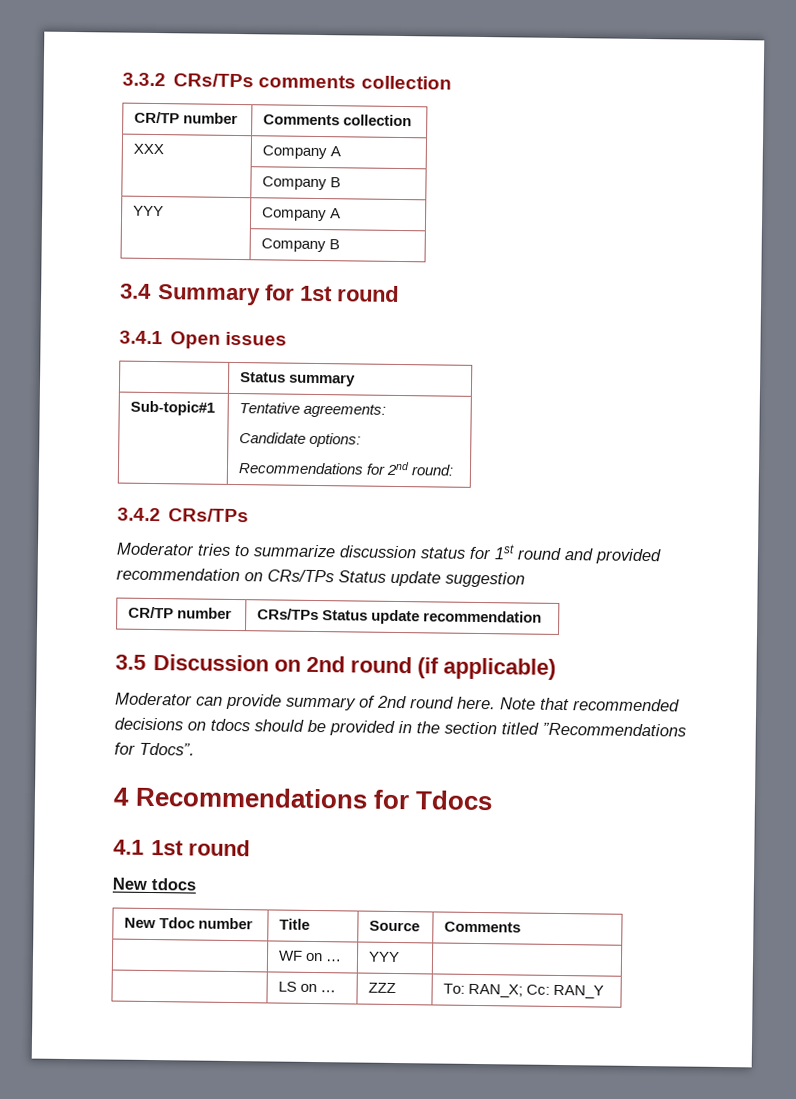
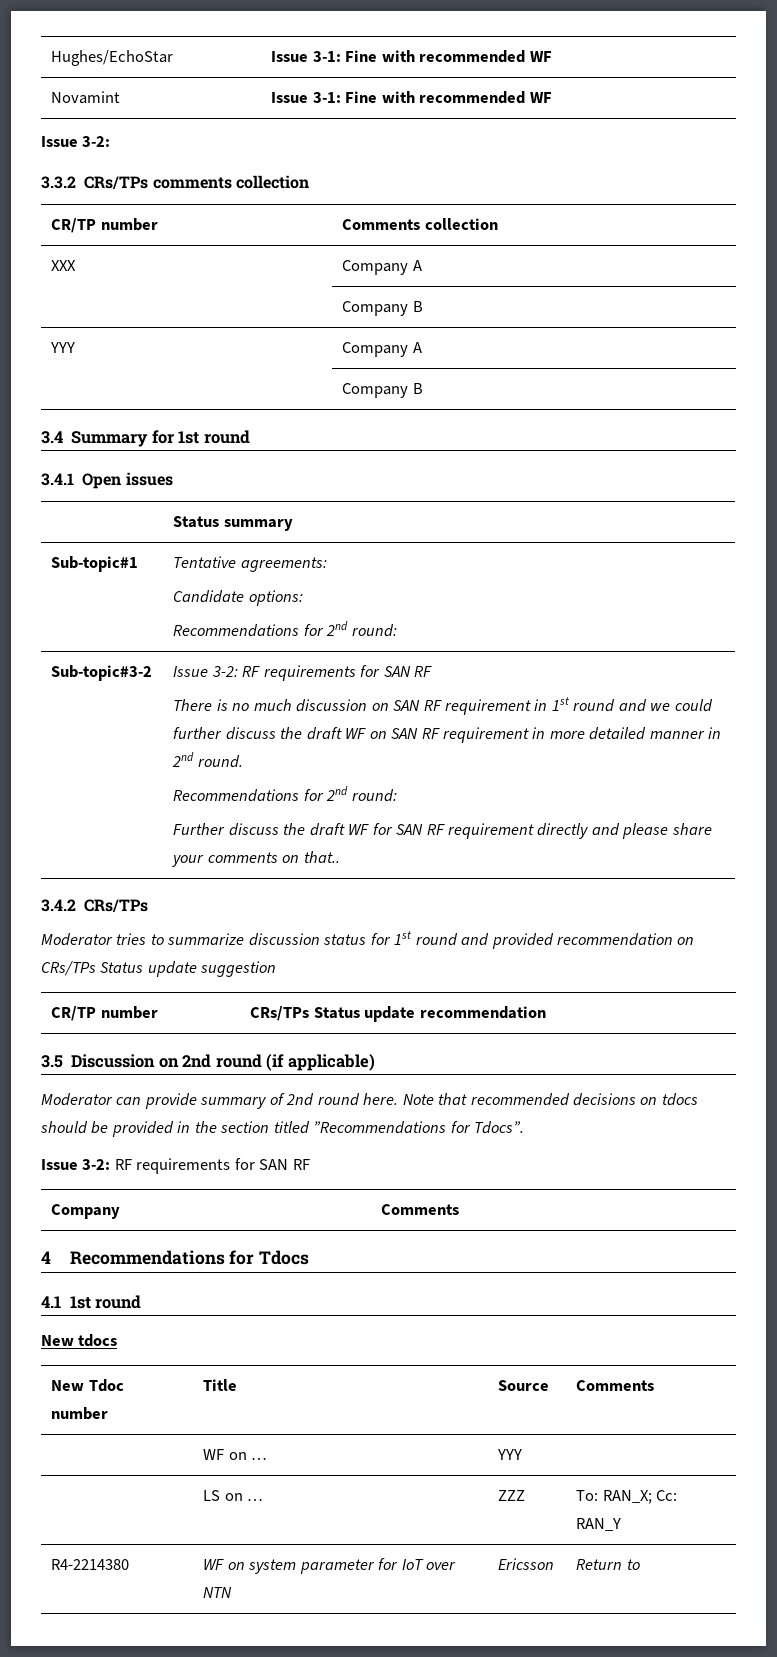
+ Hughes/EchoStar | Issue 3-1: Fine with recommended WF
+ Novamint | Issue 3-1: Fine with recommended WF
+ Issue 3-2:
+ Sub-topic#3-2 | Issue 3-2: RF requirements for SAN RF
+ There is no much discussion on SAN RF requirement in 1st round and we could further discuss the draft WF on SAN RF requirement in more detailed manner in 2nd round.
+ Recommendations for 2nd round:
+ Further discuss the draft WF for SAN RF requirement directly and please share your comments on that..
  Note that recommended decisions on tdocs should be provided in the section titled ”Recommendations for Tdocs”.
+ Issue 3-2: RF requirements for SAN RF
+ Company | Comments
+ R4-2214380 | WF on system parameter for IoT over NTN | Ericsson | Return to

